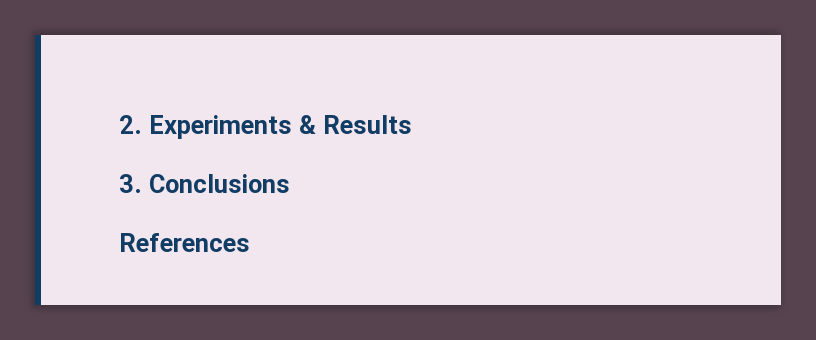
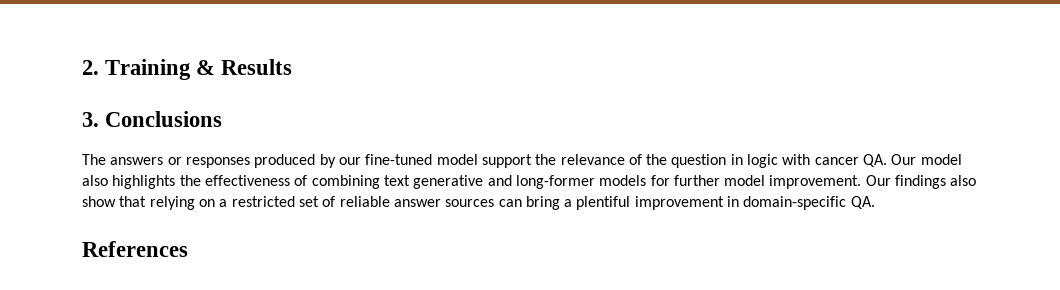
- 2. Experiments & Results
+ 2. Training & Results
+ The answers or responses produced by our fine-tuned model support the relevance of the question in logic with cancer QA. Our model also highlights the effectiveness of combining text generative and long-former models for further model improvement. Our findings also show that relying on a restricted set of reliable answer sources can bring a plentiful improvement in domain-specific QA.

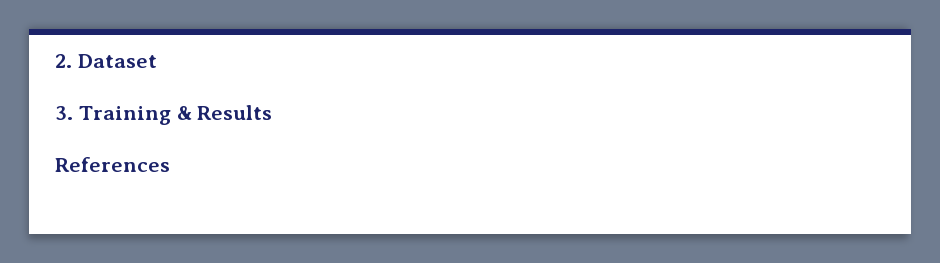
- 2. Training & Results
+ 2. Dataset
+ 3. Training & Results
- 3. Conclusions
- The answers or responses produced by our fine-tuned model support the relevance of the question in logic with cancer QA. Our model also highlights the effectiveness of combining text generative and long-former models for further model improvement. Our findings also show that relying on a restricted set of reliable answer sources can bring a plentiful improvement in domain-specific QA.

